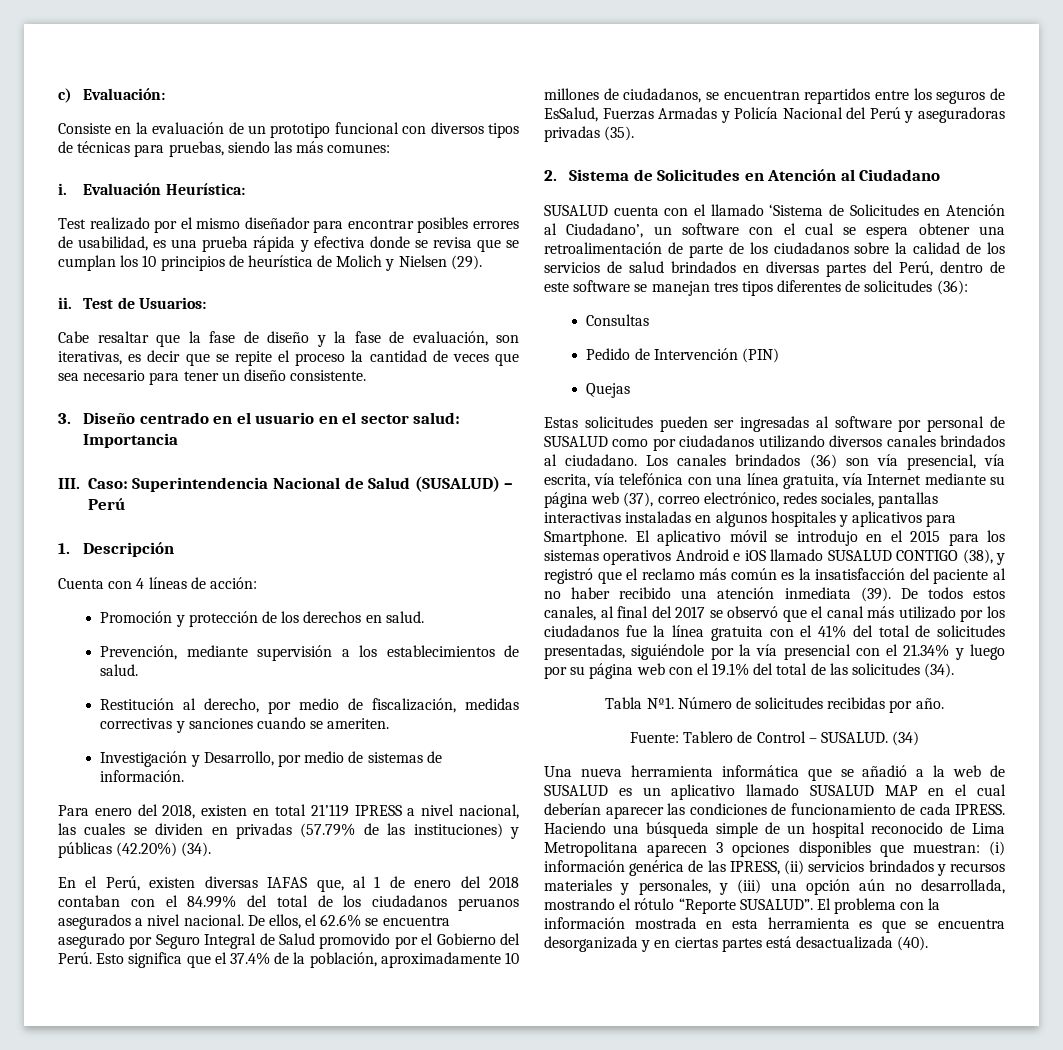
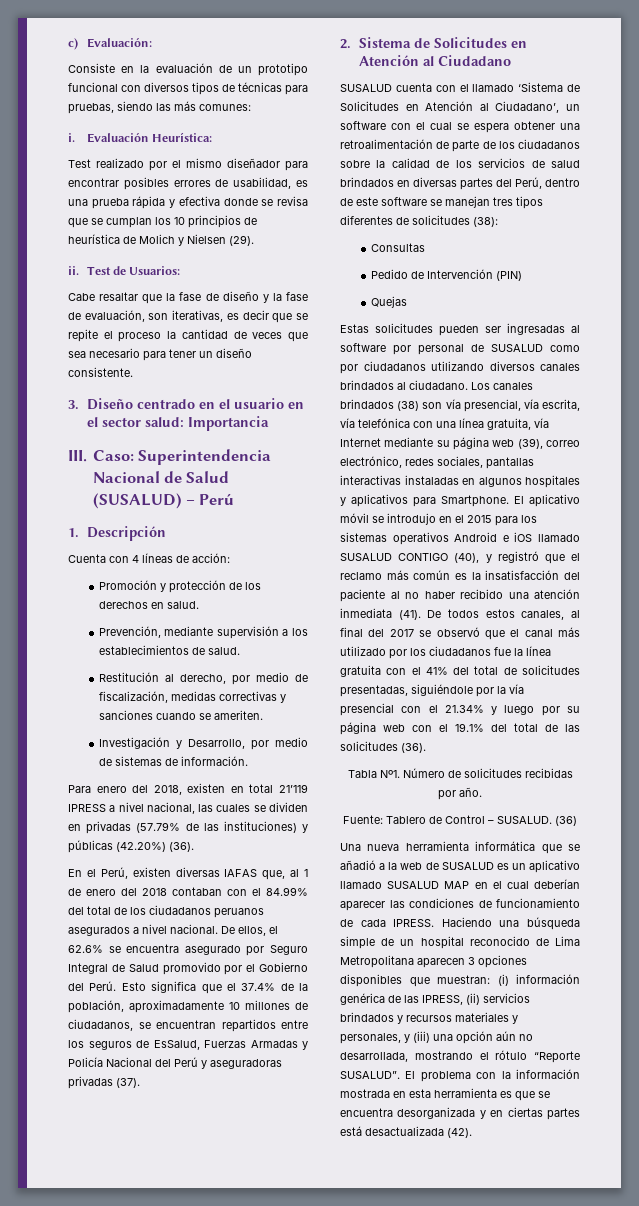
- Para enero del 2018, existen en total 21’119 IPRESS a nivel nacional, las cuales se dividen en privadas (57.79% de las instituciones) y públicas (42.20%) (34).
+ Para enero del 2018, existen en total 21’119 IPRESS a nivel nacional, las cuales se dividen en privadas (57.79% de las instituciones) y públicas (42.20%) (36).
- Esto significa que el 37.4% de la población, aproximadamente 10 millones de ciudadanos, se encuentran repartidos entre los seguros de EsSalud, Fuerzas Armadas y Policía Nacional del Perú y aseguradoras privadas (35).
+ Esto significa que el 37.4% de la población, aproximadamente 10 millones de ciudadanos, se encuentran repartidos entre los seguros de EsSalud, Fuerzas Armadas y Policía Nacional del Perú y aseguradoras privadas (37).
- SUSALUD cuenta con el llamado ‘Sistema de Solicitudes en Atención al Ciudadano’, un software con el cual se espera obtener una retroalimentación de parte de los ciudadanos sobre la calidad de los servicios de salud brindados en diversas partes del Perú, dentro de este software se manejan tres tipos diferentes de solicitudes (36):
+ SUSALUD cuenta con el llamado ‘Sistema de Solicitudes en Atención al Ciudadano’, un software con el cual se espera obtener una retroalimentación de parte de los ciudadanos sobre la calidad de los servicios de salud brindados en diversas partes del Perú, dentro de este software se manejan tres tipos diferentes de solicitudes (38):
- Los canales brindados (36) son vía presencial, vía escrita, vía telefónica con una línea gratuita, vía Internet mediante su página web (37), correo electrónico, redes sociales, pantallas interactivas instaladas en algunos hospitales y aplicativos para Smartphone.
+ Los canales brindados (38) son vía presencial, vía escrita, vía telefónica con una línea gratuita, vía Internet mediante su página web (39), correo electrónico, redes sociales, pantallas interactivas instaladas en algunos hospitales y aplicativos para Smartphone.
- El aplicativo móvil se introdujo en el 2015 para los sistemas operativos Android e iOS llamado SUSALUD CONTIGO (38), y registró que el reclamo más común es la insatisfacción del paciente al no haber recibido una atención inmediata (39).
+ El aplicativo móvil se introdujo en el 2015 para los sistemas operativos Android e iOS llamado SUSALUD CONTIGO (40), y registró que el reclamo más común es la insatisfacción del paciente al no haber recibido una atención inmediata (41).
- De todos estos canales, al final del 2017 se observó que el canal más utilizado por los ciudadanos fue la línea gratuita con el 41% del total de solicitudes presentadas, siguiéndole por la vía presencial con el 21.34% y luego por su página web con el 19.1% del total de las solicitudes (34).
+ De todos estos canales, al final del 2017 se observó que el canal más utilizado por los ciudadanos fue la línea gratuita con el 41% del total de solicitudes presentadas, siguiéndole por la vía presencial con el 21.34% y luego por su página web con el 19.1% del total de las solicitudes (36).
- (34)
+ (36)
- El problema con la información mostrada en esta herramienta es que se encuentra desorganizada y en ciertas partes está desactualizada (40).
+ El problema con la información mostrada en esta herramienta es que se encuentra desorganizada y en ciertas partes está desactualizada (42).

